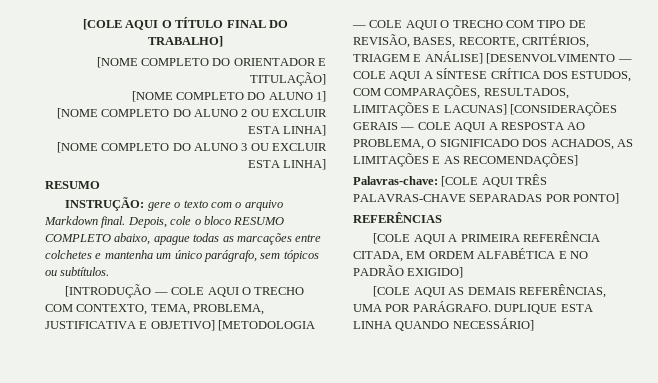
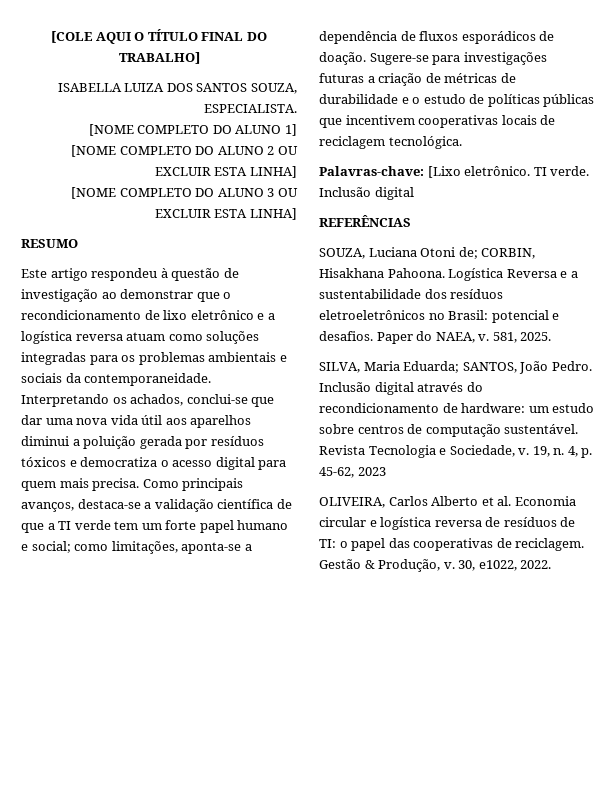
- [NOME COMPLETO DO ORIENTADOR E TITULAÇÃO]
+ ISABELLA LUIZA DOS SANTOS SOUZA, ESPECIALISTA.
- INSTRUÇÃO: gere o texto com o arquivo Markdown final. Depois, cole o bloco RESUMO COMPLETO abaixo, apague todas as marcações entre colchetes e mantenha um único parágrafo, sem tópicos ou subtítulos.
- [INTRODUÇÃO — COLE AQUI O TRECHO COM CONTEXTO, TEMA, PROBLEMA, JUSTIFICATIVA E OBJETIVO] [METODOLOGIA — COLE AQUI O TRECHO COM TIPO DE REVISÃO, BASES, RECORTE, CRITÉRIOS, TRIAGEM E ANÁLISE] [DESENVOLVIMENTO — COLE AQUI A SÍNTESE CRÍTICA DOS ESTUDOS, COM COMPARAÇÕES, RESULTADOS, LIMITAÇÕES E LACUNAS] [CONSIDERAÇÕES GERAIS — COLE AQUI A RESPOSTA AO PROBLEMA, O SIGNIFICADO DOS ACHADOS, AS LIMITAÇÕES E AS RECOMENDAÇÕES]
- Palavras-chave: [COLE AQUI TRÊS PALAVRAS-CHAVE SEPARADAS POR PONTO]
+ Este artigo respondeu à questão de investigação ao demonstrar que o recondicionamento de lixo eletrônico e a logística reversa atuam como soluções integradas para os problemas ambientais e sociais da contemporaneidade. Interpretando os achados, conclui-se que dar uma nova vida útil aos aparelhos diminui a poluição gerada por resíduos tóxicos e democratiza o acesso digital para quem mais precisa. Como principais avanços, destaca-se a validação científica de que a TI verde tem um forte papel humano e social; como limitações, aponta-se a dependência de fluxos esporádicos de doação. Sugere-se para investigações futuras a criação de métricas de durabilidade e o estudo de políticas públicas que incentivem cooperativas locais de reciclagem tecnológica.
+ Palavras-chave: [Lixo eletrônico. TI verde. Inclusão digital
  REFERÊNCIAS
- [COLE AQUI A PRIMEIRA REFERÊNCIA CITADA, EM ORDEM ALFABÉTICA E NO PADRÃO EXIGIDO]
- [COLE AQUI AS DEMAIS REFERÊNCIAS, UMA POR PARÁGRAFO. DUPLIQUE ESTA LINHA QUANDO NECESSÁRIO]
+ SOUZA, Luciana Otoni de; CORBIN, Hisakhana Pahoona. Logística Reversa e a sustentabilidade dos resíduos eletroeletrônicos no Brasil: potencial e desafios. Paper do NAEA, v. 581, 2025.
+ SILVA, Maria Eduarda; SANTOS, João Pedro. Inclusão digital através do recondicionamento de hardware: um estudo sobre centros de computação sustentável. Revista Tecnologia e Sociedade, v. 19, n. 4, p. 45-62, 2023
+ OLIVEIRA, Carlos Alberto et al. Economia circular e logística reversa de resíduos de TI: o papel das cooperativas de reciclagem. Gestão & Produção, v. 30, e1022, 2022.

